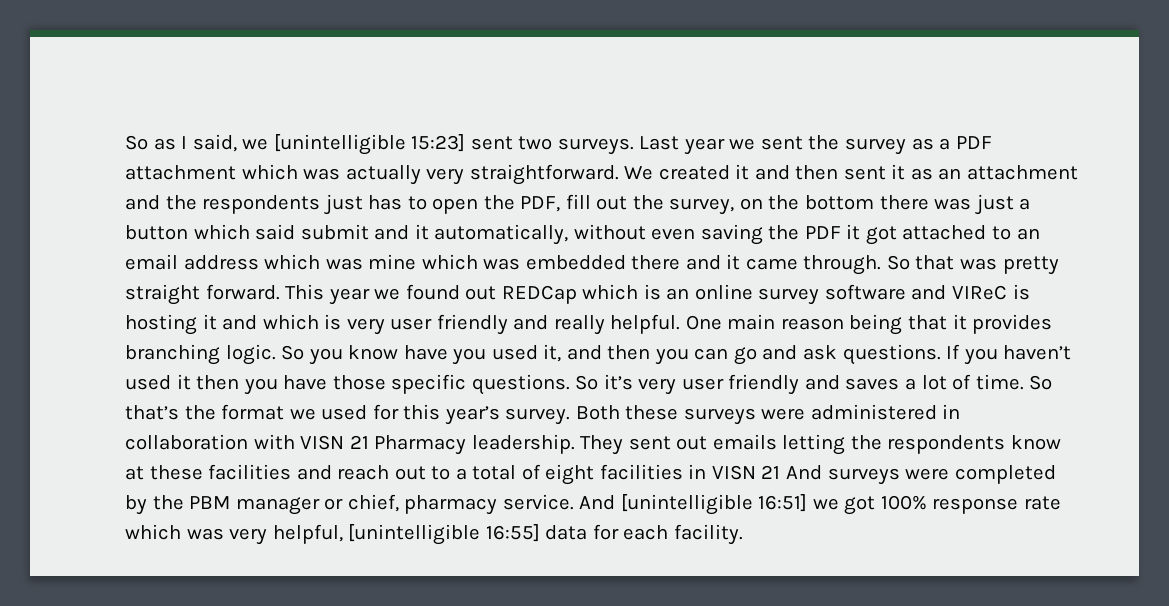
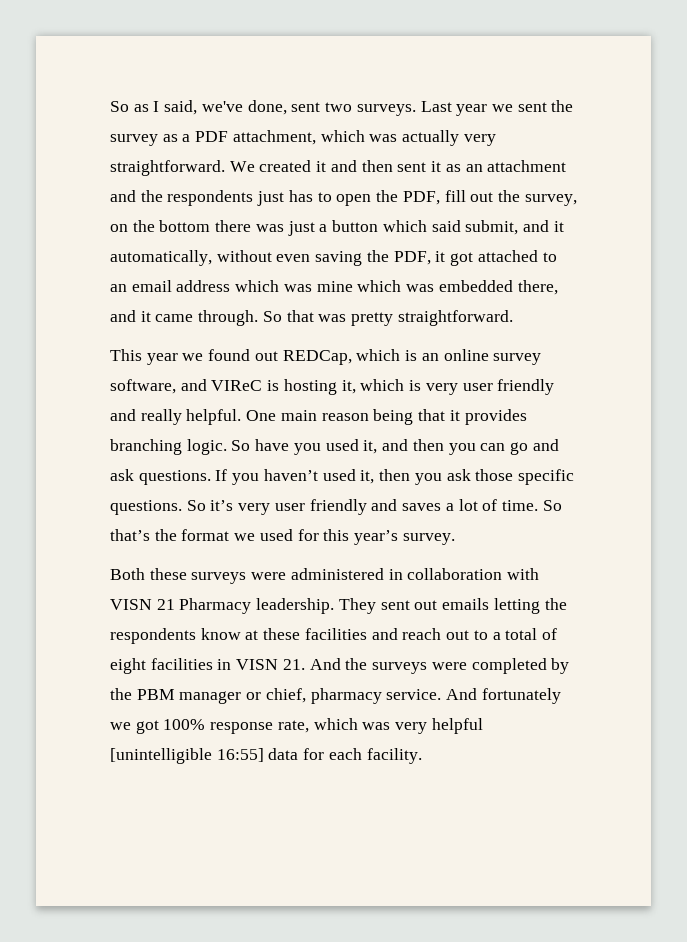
- So as I said, we [unintelligible 15:23] sent two surveys.
+ So as I said, we've done, sent two surveys.
- Last year we sent the survey as a PDF attachment which was actually very straightforward.
+ Last year we sent the survey as a PDF attachment, which was actually very straightforward.
- We created it and then sent it as an attachment and the respondents just has to open the PDF, fill out the survey, on the bottom there was just a button which said submit and it automatically, without even saving the PDF it got attached to an email address which was mine which was embedded there and it came through.
+ We created it and then sent it as an attachment and the respondents just has to open the PDF, fill out the survey, on the bottom there was just a button which said submit, and it automatically, without even saving the PDF, it got attached to an email address which was mine which was embedded there, and it came through.
- So that was pretty straight forward. This year we found out REDCap which is an online survey software and VIReC is hosting it and which is very user friendly and really helpful.
+ So that was pretty straightforward.
+ This year we found out REDCap, which is an online survey software, and VIReC is hosting it, which is very user friendly and really helpful.
- So you know have you used it, and then you can go and ask questions.
+ So have you used it, and then you can go and ask questions.
- If you haven’t used it then you have those specific questions.
+ If you haven’t used it, then you ask those specific questions.
- So that’s the format we used for this year’s survey. Both these surveys were administered in collaboration with VISN 21 Pharmacy leadership.
+ So that’s the format we used for this year’s survey.
+ Both these surveys were administered in collaboration with VISN 21 Pharmacy leadership.
- They sent out emails letting the respondents know at these facilities and reach out to a total of eight facilities in VISN 21 And surveys were completed by the PBM manager or chief, pharmacy service.
+ They sent out emails letting the respondents know at these facilities and reach out to a total of eight facilities in VISN 21. And the surveys were completed by the PBM manager or chief, pharmacy service.
- And [unintelligible 16:51] we got 100% response rate which was very helpful, [unintelligible 16:55] data for each facility.
+ And fortunately we got 100% response rate, which was very helpful [unintelligible 16:55] data for each facility.

